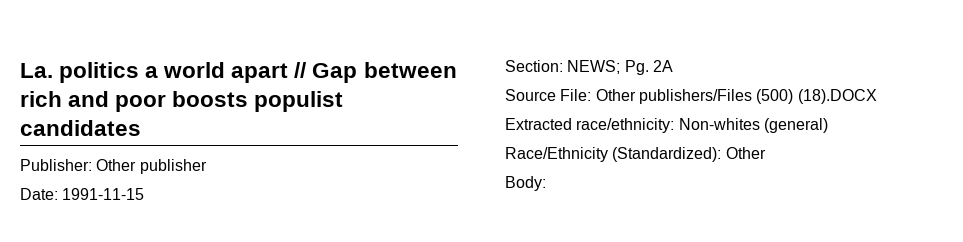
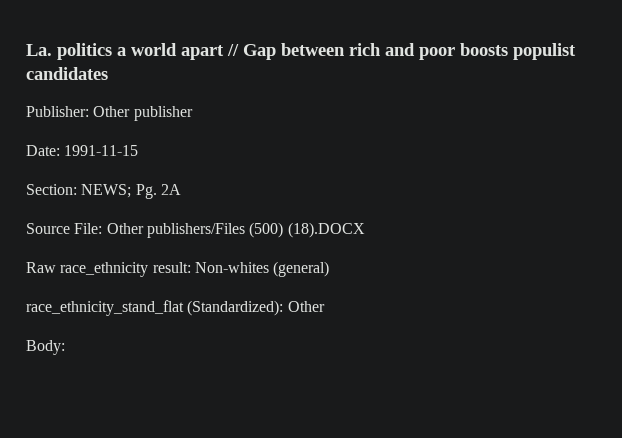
- Extracted race/ethnicity: Non-whites (general)
+ Raw race_ethnicity result: Non-whites (general)
- Race/Ethnicity (Standardized): Other
+ race_ethnicity_stand_flat (Standardized): Other

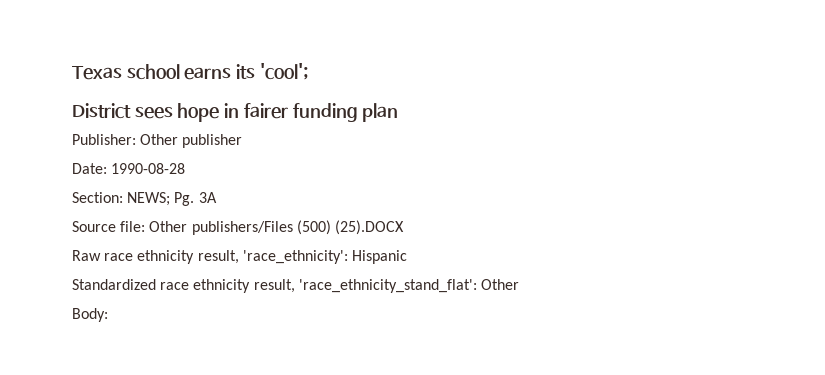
- La. politics a world apart // Gap between rich and poor boosts populist candidates
+ Texas school earns its 'cool';
+ District sees hope in fairer funding plan
- Date: 1991-11-15
+ Date: 1990-08-28
- Section: NEWS; Pg. 2A
+ Section: NEWS; Pg. 3A
- Source File: Other publishers/Files (500) (18).DOCX
+ Source file: Other publishers/Files (500) (25).DOCX
- Raw race_ethnicity result: Non-whites (general)
- race_ethnicity_stand_flat (Standardized): Other
+ Raw race ethnicity result, 'race_ethnicity': Hispanic
+ Standardized race ethnicity result, 'race_ethnicity_stand_flat': Other

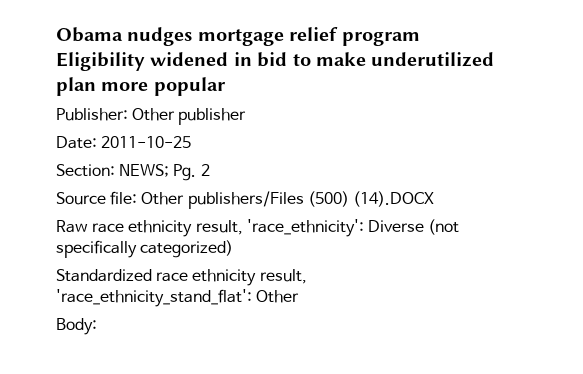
- Texas school earns its 'cool';
- District sees hope in fairer funding plan
+ Obama nudges mortgage relief program Eligibility widened in bid to make underutilized plan more popular
- Date: 1990-08-28
+ Date: 2011-10-25
- Section: NEWS; Pg. 3A
+ Section: NEWS; Pg. 2
- Source file: Other publishers/Files (500) (25).DOCX
+ Source file: Other publishers/Files (500) (14).DOCX
- Raw race ethnicity result, 'race_ethnicity': Hispanic
+ Raw race ethnicity result, 'race_ethnicity': Diverse (not specifically categorized)

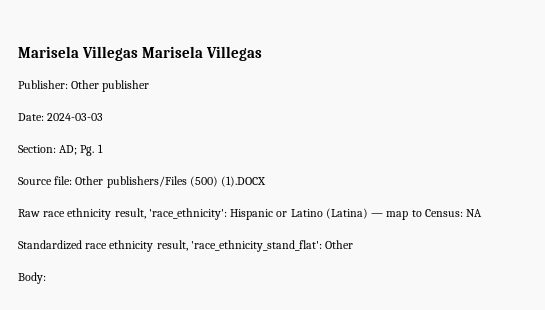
- Obama nudges mortgage relief program Eligibility widened in bid to make underutilized plan more popular
+ Marisela Villegas Marisela Villegas
- Date: 2011-10-25
+ Date: 2024-03-03
- Section: NEWS; Pg. 2
+ Section: AD; Pg. 1
- Source file: Other publishers/Files (500) (14).DOCX
+ Source file: Other publishers/Files (500) (1).DOCX
- Raw race ethnicity result, 'race_ethnicity': Diverse (not specifically categorized)
+ Raw race ethnicity result, 'race_ethnicity': Hispanic or Latino (Latina) — map to Census: NA

